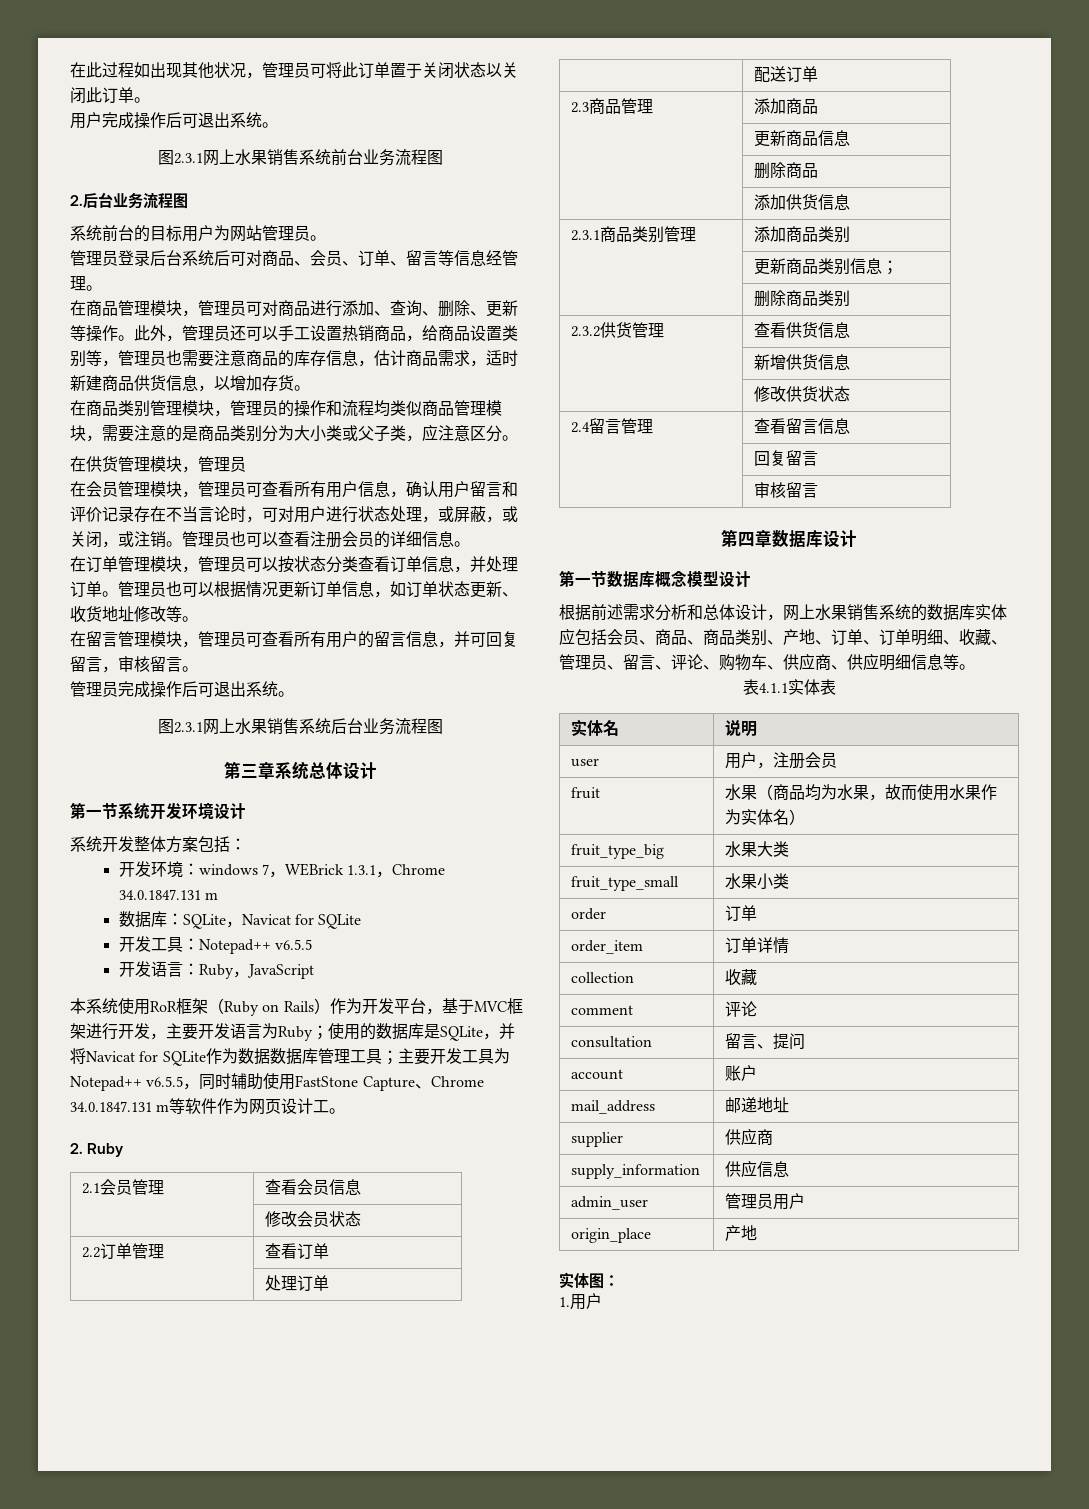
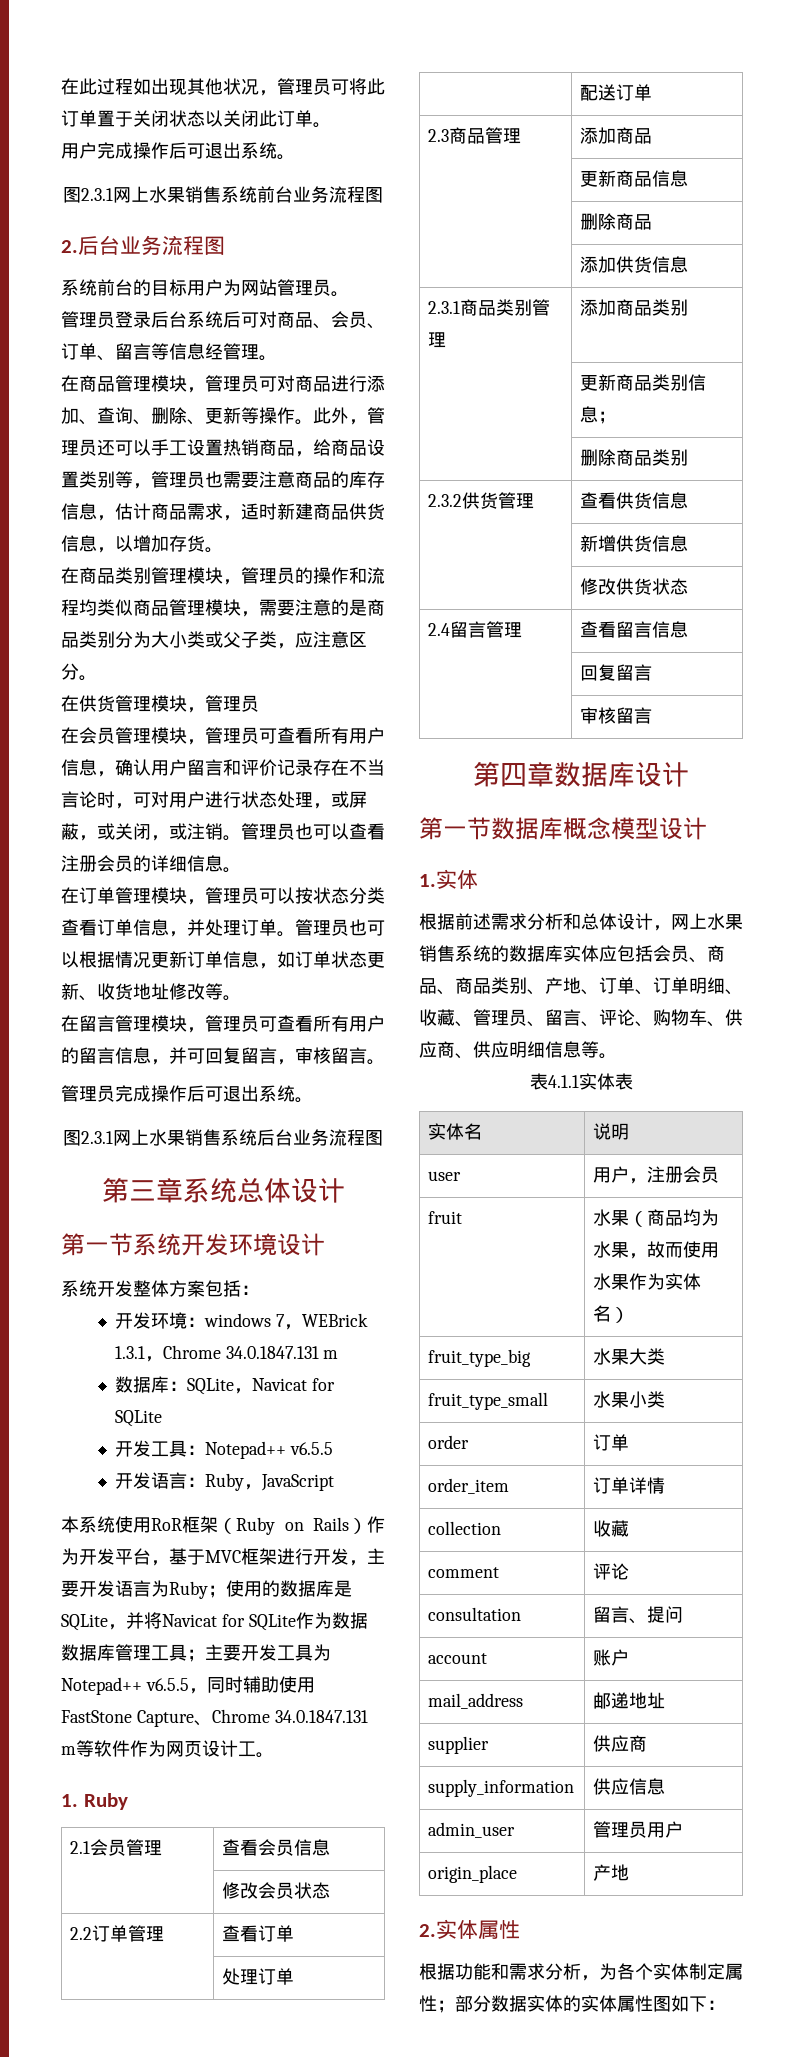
- 2. Ruby
+ 1. Ruby
+ 1.实体
- 实体图：
- 1.用户
+ 2.实体属性
+ 根据功能和需求分析，为各个实体制定属性；部分数据实体的实体属性图如下：

